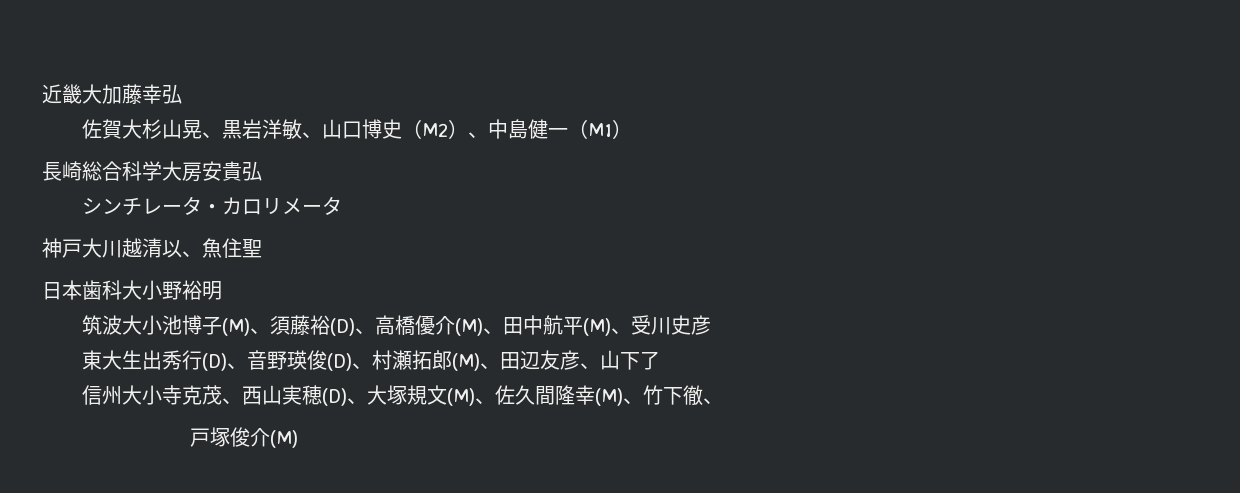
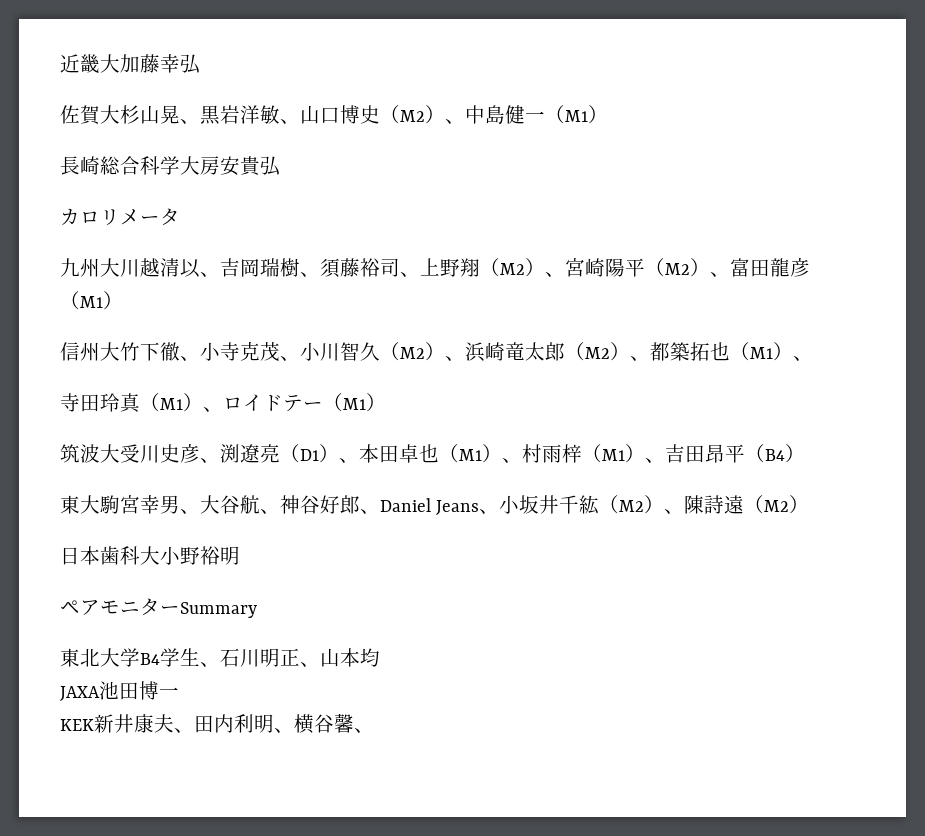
- シンチレータ・カロリメータ
+ カロリメータ
- 神戸大川越清以、魚住聖
+ 九州大川越清以、吉岡瑞樹、須藤裕司、上野翔（M2）、宮崎陽平（M2）、富田龍彦（M1）
+ 信州大竹下徹、小寺克茂、小川智久（M2）、浜崎竜太郎（M2）、都築拓也（M1）、
+ 寺田玲真（M1）、ロイドテー（M1）
+ 筑波大受川史彦、渕遼亮（D1）、本田卓也（M1）、村雨梓（M1）、吉田昂平（B4）
+ 東大駒宮幸男、大谷航、神谷好郎、Daniel Jeans、小坂井千紘（M2）、陳詩遠（M2）
- 筑波大小池博子(M)、須藤裕(D)、高橋優介(M)、田中航平(M)、受川史彦
- 東大生出秀行(D)、音野瑛俊(D)、村瀬拓郎(M)、田辺友彦、山下了
- 信州大小寺克茂、西山実穂(D)、大塚規文(M)、佐久間隆幸(M)、竹下徹、
- 戸塚俊介(M)
+ ペアモニターSummary
+ 東北大学B4学生、石川明正、山本均
+ JAXA池田博一
+ KEK新井康夫、田内利明、横谷馨、

